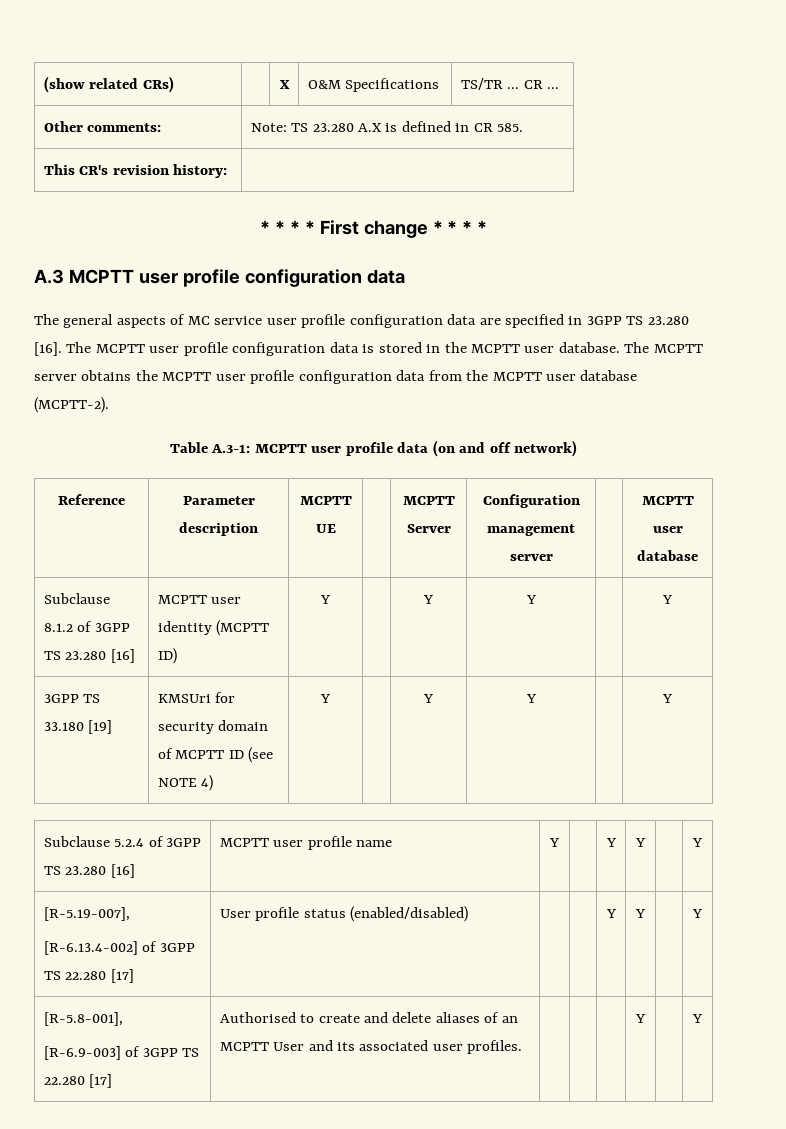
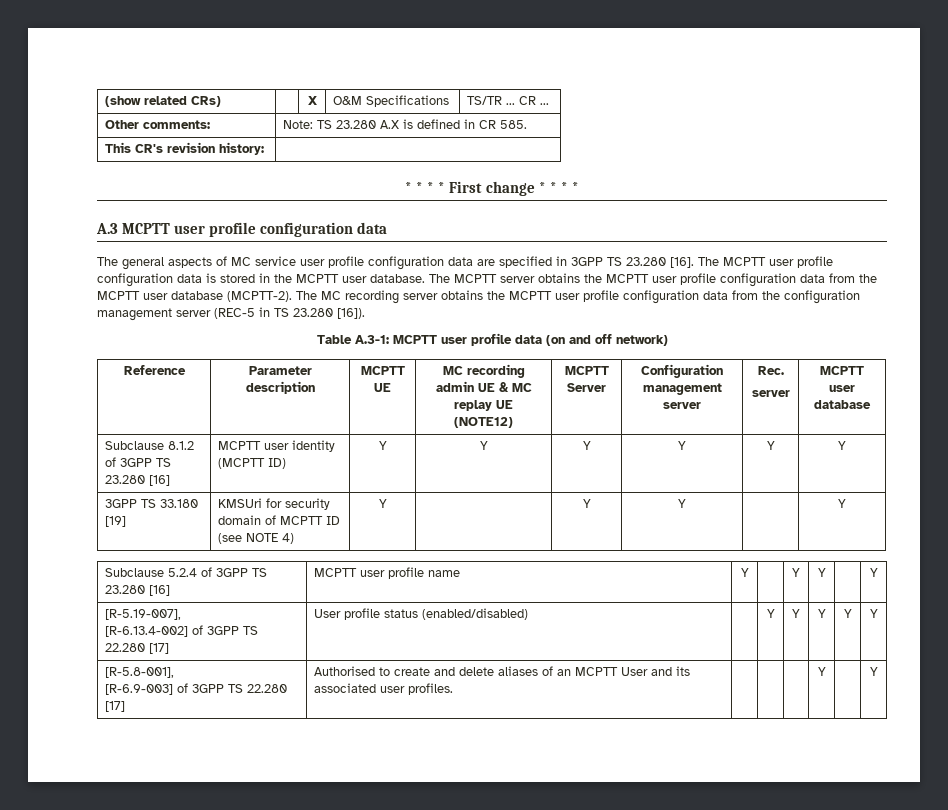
+ The MC recording server obtains the MCPTT user profile configuration data from the configuration management server (REC-5 in TS 23.280 [16]).
- Reference | Parameter description | MCPTT UE | | MCPTT Server | Configuration management server | | MCPTT user database
+ Reference | Parameter description | MCPTT UE | MC recording admin UE & MC replay UE (NOTE12) | MCPTT Server | Configuration management server | Rec.
+ server | MCPTT user database
- Subclause 8.1.2 of 3GPP TS 23.280 [16] | MCPTT user identity (MCPTT ID) | Y | | Y | Y | | Y
+ Subclause 8.1.2 of 3GPP TS 23.280 [16] | MCPTT user identity (MCPTT ID) | Y | Y | Y | Y | Y | Y
  [R-5.19-007],
- [R-6.13.4-002] of 3GPP TS 22.280 [17] | User profile status (enabled/disabled) | | | Y | Y | | Y
+ [R-6.13.4-002] of 3GPP TS 22.280 [17] | User profile status (enabled/disabled) | | Y | Y | Y | Y | Y

